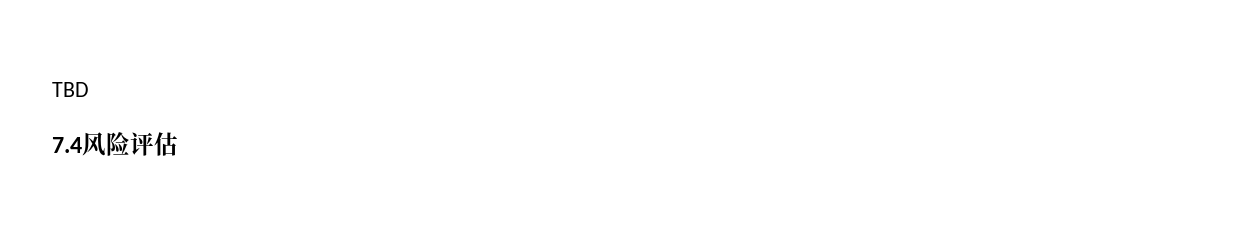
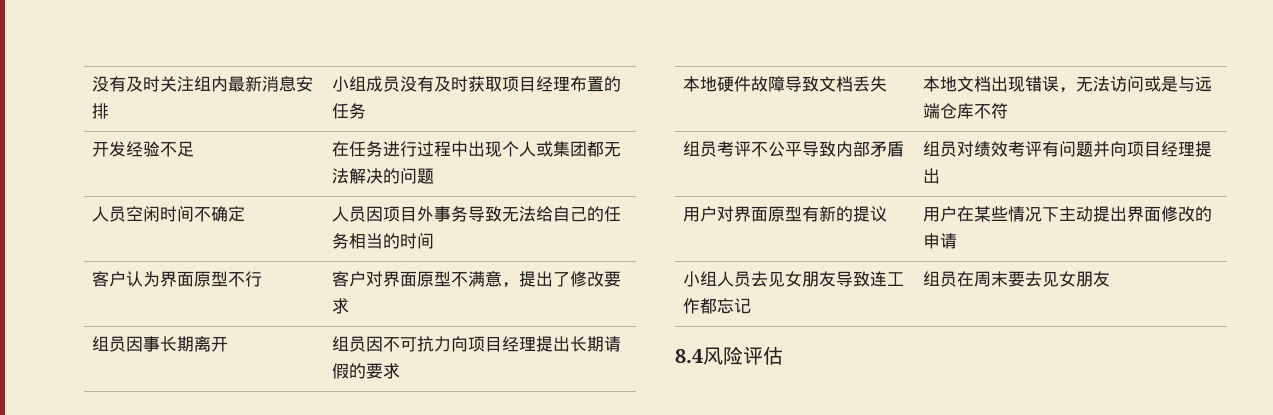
- TBD
- 7.4风险评估
+ 没有及时关注组内最新消息安排 | 小组成员没有及时获取项目经理布置的任务
+ 开发经验不足 | 在任务进行过程中出现个人或集团都无法解决的问题
+ 人员空闲时间不确定 | 人员因项目外事务导致无法给自己的任务相当的时间
+ 客户认为界面原型不行 | 客户对界面原型不满意，提出了修改要求
+ 组员因事长期离开 | 组员因不可抗力向项目经理提出长期请假的要求
+ 本地硬件故障导致文档丢失 | 本地文档出现错误，无法访问或是与远端仓库不符
+ 组员考评不公平导致内部矛盾 | 组员对绩效考评有问题并向项目经理提出
+ 用户对界面原型有新的提议 | 用户在某些情况下主动提出界面修改的申请
+ 小组人员去见女朋友导致连工作都忘记 | 组员在周末要去见女朋友
+ 8.4风险评估

